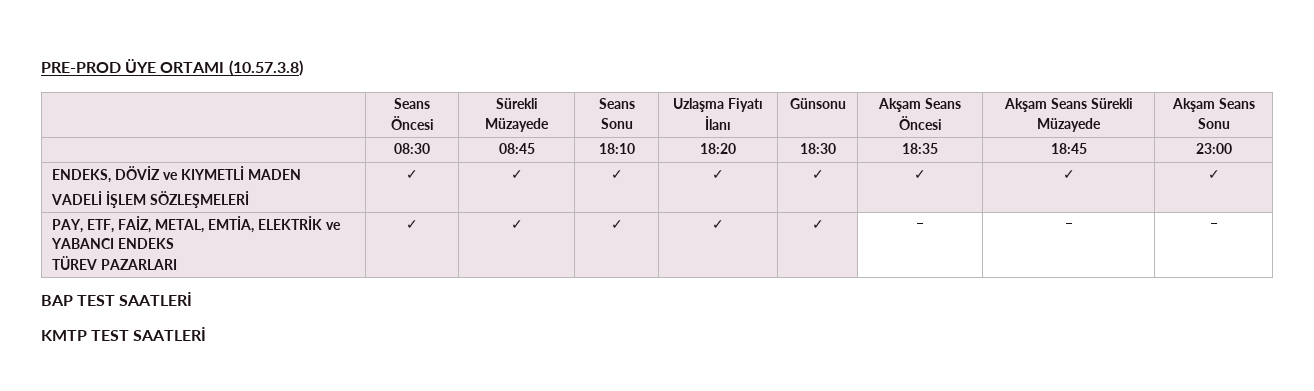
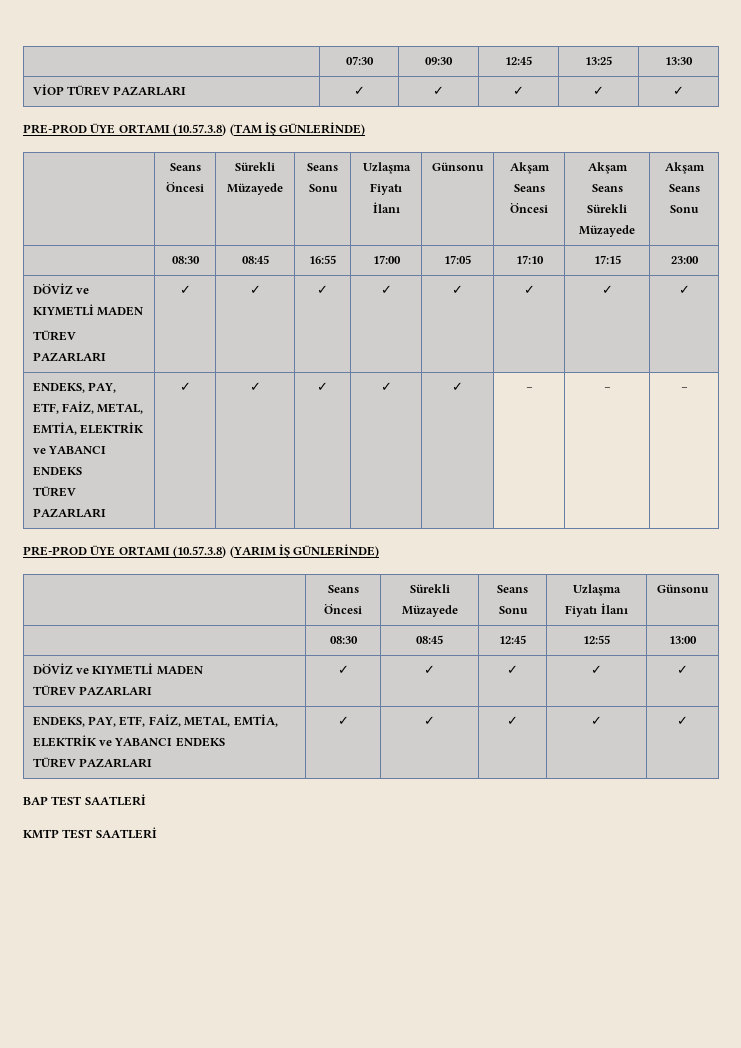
- PRE-PROD ÜYE ORTAMI (10.57.3.8)
+ | 07:30 | 09:30 | 12:45 | 13:25 | 13:30
+ VİOP TÜREV PAZARLARI | ✓ | ✓ | ✓ | ✓ | ✓
+ PRE-PROD ÜYE ORTAMI (10.57.3.8) (TAM İŞ GÜNLERİNDE)
- | 08:30 | 08:45 | 18:10 | 18:20 | 18:30 | 18:35 | 18:45 | 23:00
- ENDEKS, DÖVİZ ve KIYMETLİ MADEN
- VADELİ İŞLEM SÖZLEŞMELERİ | ✓ | ✓ | ✓ | ✓ | ✓ | ✓ | ✓ | ✓
- PAY, ETF, FAİZ, METAL, EMTİA, ELEKTRİK ve YABANCI ENDEKS
+ | 08:30 | 08:45 | 16:55 | 17:00 | 17:05 | 17:10 | 17:15 | 23:00
+ DÖVİZ ve KIYMETLİ MADEN
+ TÜREV PAZARLARI | ✓ | ✓ | ✓ | ✓ | ✓ | ✓ | ✓ | ✓
+ ENDEKS, PAY, ETF, FAİZ, METAL, EMTİA, ELEKTRİK ve YABANCI ENDEKS
+ PRE-PROD ÜYE ORTAMI (10.57.3.8) (YARIM İŞ GÜNLERİNDE)
+ | Seans Öncesi | Sürekli Müzayede | Seans Sonu | Uzlaşma Fiyatı İlanı | Günsonu
+ | 08:30 | 08:45 | 12:45 | 12:55 | 13:00
+ DÖVİZ ve KIYMETLİ MADEN
+ TÜREV PAZARLARI | ✓ | ✓ | ✓ | ✓ | ✓
+ ENDEKS, PAY, ETF, FAİZ, METAL, EMTİA, ELEKTRİK ve YABANCI ENDEKS
+ TÜREV PAZARLARI | ✓ | ✓ | ✓ | ✓ | ✓

